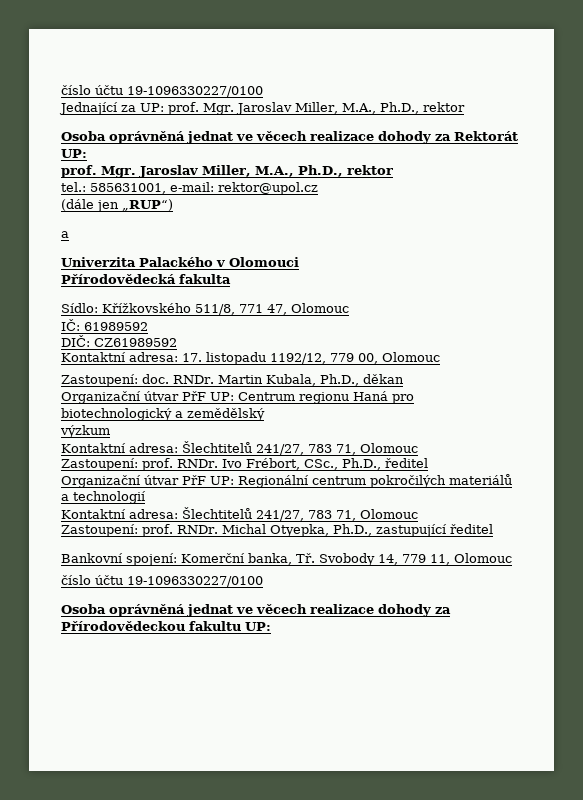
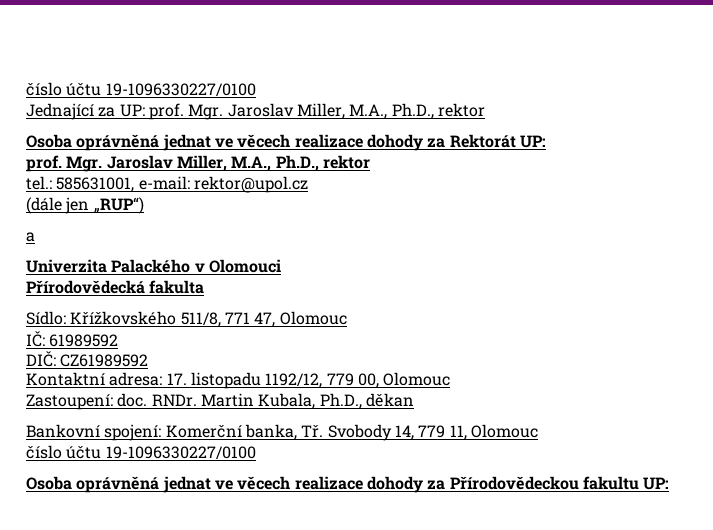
- Organizační útvar PřF UP: Centrum regionu Haná pro biotechnologický a zemědělský
- výzkum
- Kontaktní adresa: Šlechtitelů 241/27, 783 71, Olomouc
- Zastoupení: prof. RNDr. Ivo Frébort, CSc., Ph.D., ředitel
- Organizační útvar PřF UP: Regionální centrum pokročilých materiálů a technologií
- Kontaktní adresa: Šlechtitelů 241/27, 783 71, Olomouc
- Zastoupení: prof. RNDr. Michal Otyepka, Ph.D., zastupující ředitel

